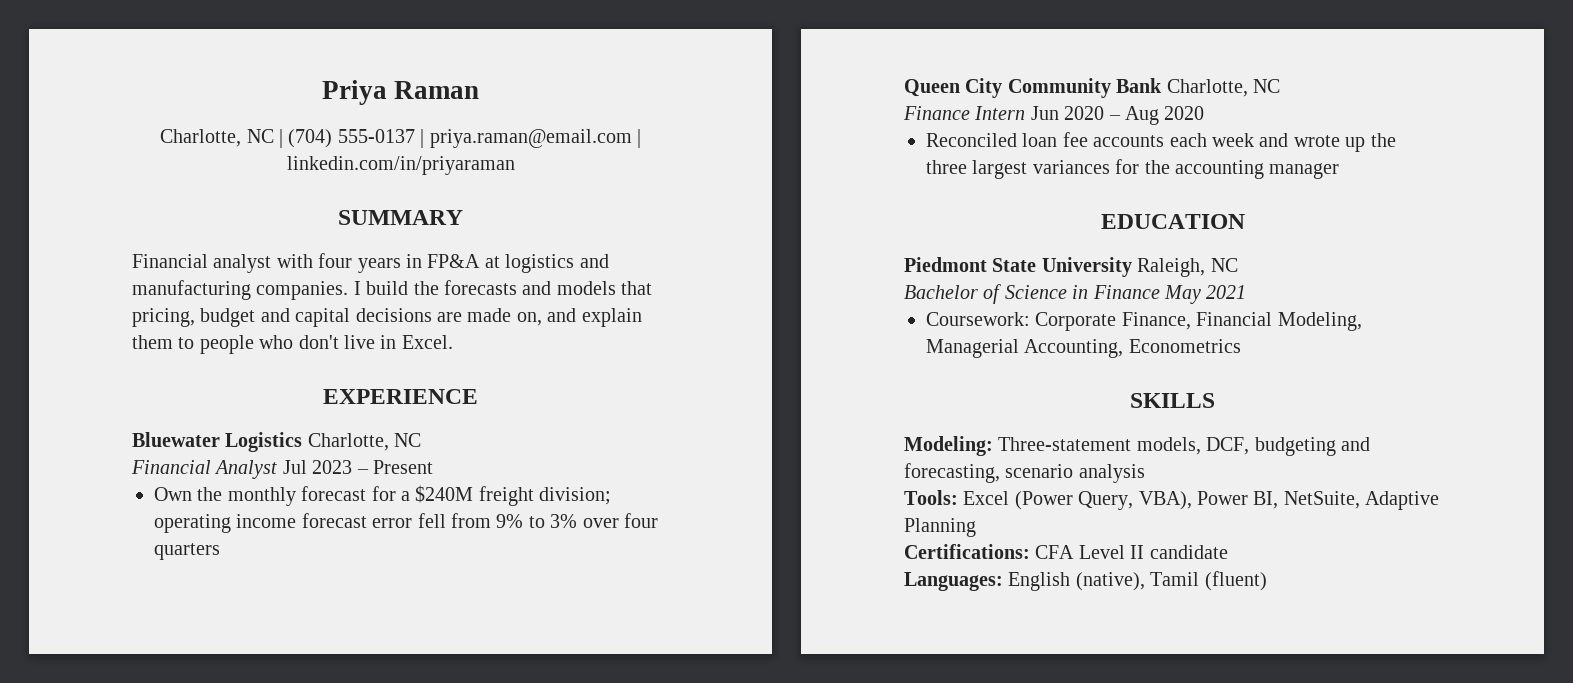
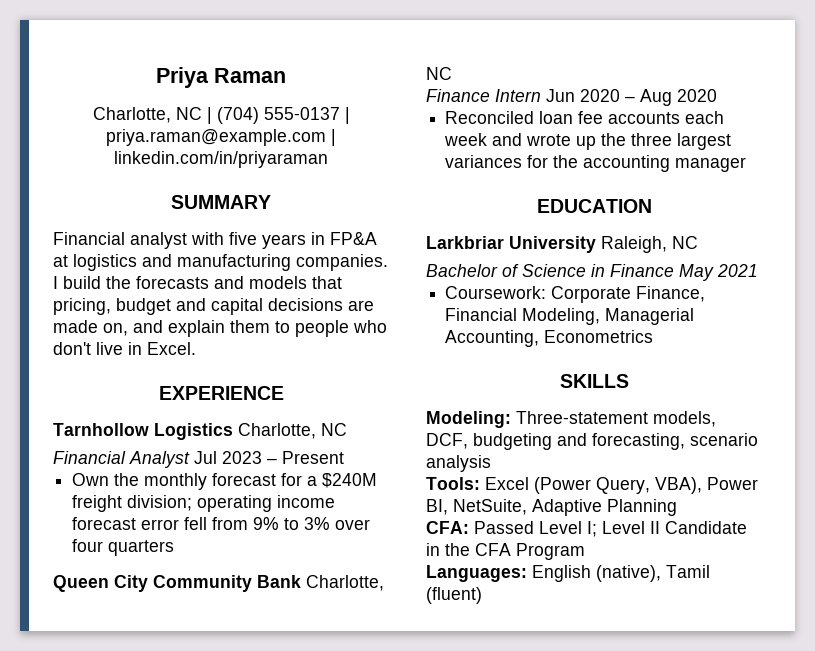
- Charlotte, NC | (704) 555-0137 | priya.raman@email.com | linkedin.com/in/priyaraman
+ Charlotte, NC | (704) 555-0137 | priya.raman@example.com | linkedin.com/in/priyaraman
- Financial analyst with four years in FP&A at logistics and manufacturing companies.
+ Financial analyst with five years in FP&A at logistics and manufacturing companies.
- Bluewater Logistics Charlotte, NC
+ Tarnhollow Logistics Charlotte, NC
- Piedmont State University Raleigh, NC
+ Larkbriar University Raleigh, NC
- Certifications: CFA Level II candidate
+ CFA: Passed Level I; Level II Candidate in the CFA Program

